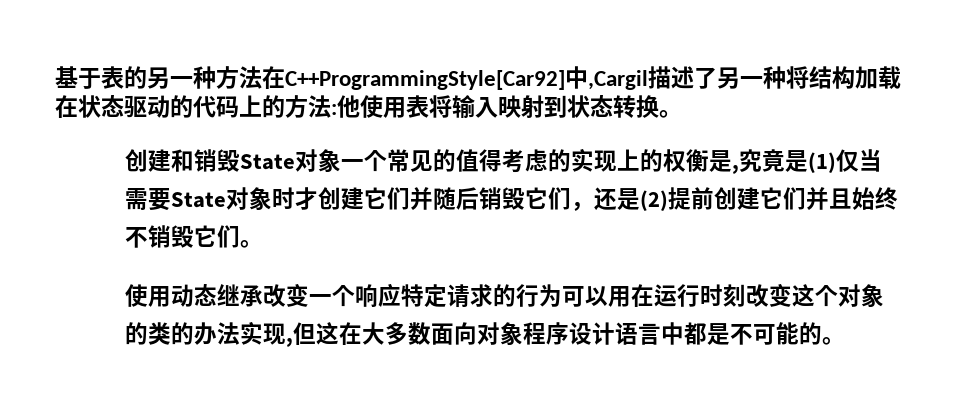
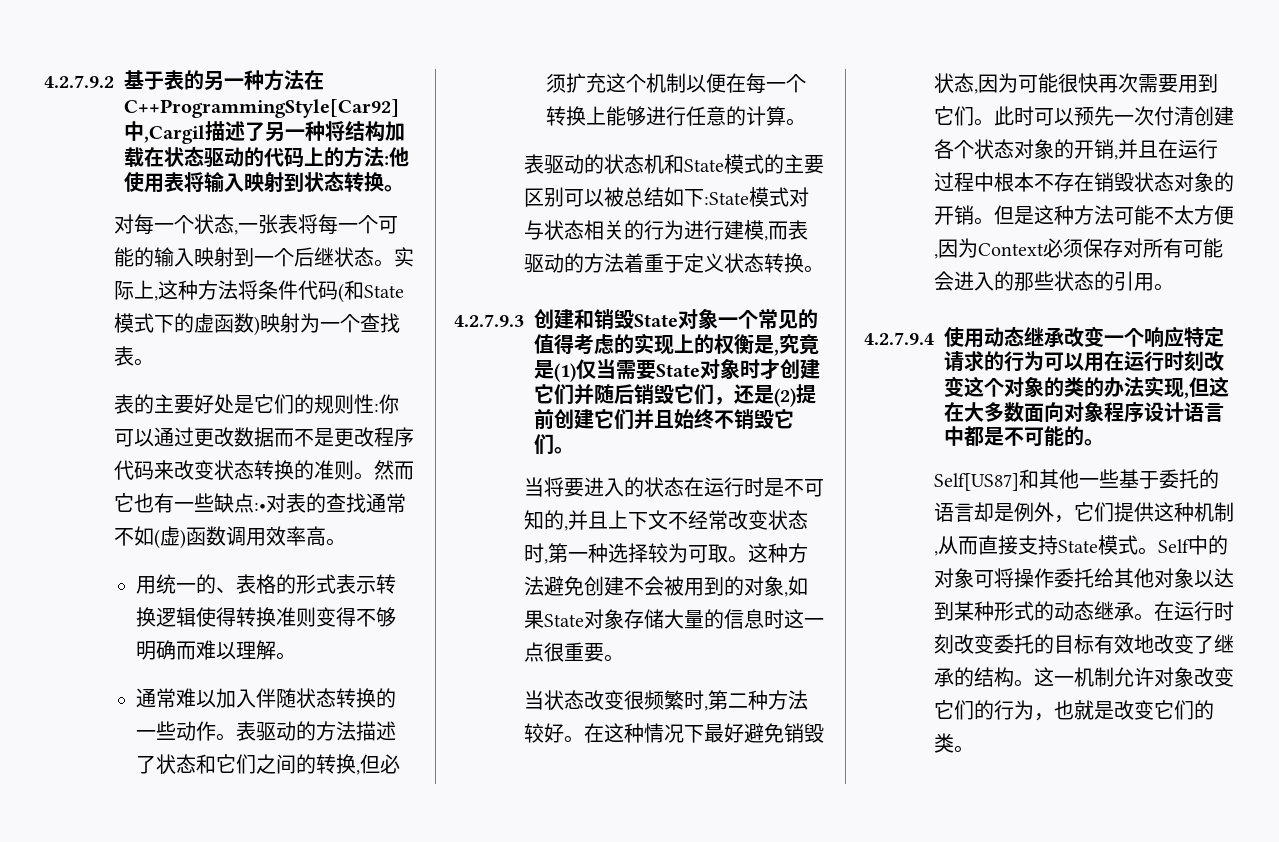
- 基于表的另一种方法在C++ProgrammingStyle[Car92]中,Cargil描述了另一种将结构加载在状态驱动的代码上的方法:他使用表将输入映射到状态转换。
+ 4.2.7.9.2基于表的另一种方法在C++ProgrammingStyle[Car92]中,Cargil描述了另一种将结构加载在状态驱动的代码上的方法:他使用表将输入映射到状态转换。
- 创建和销毁State对象一个常见的值得考虑的实现上的权衡是,究竟是(1)仅当需要State对象时才创建它们并随后销毁它们，还是(2)提前创建它们并且始终不销毁它们。
+ 对每一个状态,一张表将每一个可能的输入映射到一个后继状态。实际上,这种方法将条件代码(和State模式下的虚函数)映射为一个查找表。
+ 表的主要好处是它们的规则性:你可以通过更改数据而不是更改程序代码来改变状态转换的准则。然而它也有一些缺点:•对表的查找通常不如(虚)函数调用效率高。
+ 用统一的、表格的形式表示转换逻辑使得转换准则变得不够明确而难以理解。
+ 通常难以加入伴随状态转换的一些动作。表驱动的方法描述了状态和它们之间的转换,但必须扩充这个机制以便在每一个转换上能够进行任意的计算。
+ 表驱动的状态机和State模式的主要区别可以被总结如下:State模式对与状态相关的行为进行建模,而表驱动的方法着重于定义状态转换。
+ 4.2.7.9.3创建和销毁State对象一个常见的值得考虑的实现上的权衡是,究竟是(1)仅当需要State对象时才创建它们并随后销毁它们，还是(2)提前创建它们并且始终不销毁它们。
- 使用动态继承改变一个响应特定请求的行为可以用在运行时刻改变这个对象的类的办法实现,但这在大多数面向对象程序设计语言中都是不可能的。
+ 当将要进入的状态在运行时是不可知的,并且上下文不经常改变状态时,第一种选择较为可取。这种方法避免创建不会被用到的对象,如果State对象存储大量的信息时这一点很重要。
+ 当状态改变很频繁时,第二种方法较好。在这种情况下最好避免销毁状态,因为可能很快再次需要用到它们。此时可以预先一次付清创建各个状态对象的开销,并且在运行过程中根本不存在销毁状态对象的开销。但是这种方法可能不太方便,因为Context必须保存对所有可能会进入的那些状态的引用。
+ 4.2.7.9.4使用动态继承改变一个响应特定请求的行为可以用在运行时刻改变这个对象的类的办法实现,但这在大多数面向对象程序设计语言中都是不可能的。
+ Self[US87]和其他一些基于委托的语言却是例外，它们提供这种机制,从而直接支持State模式。Self中的对象可将操作委托给其他对象以达到某种形式的动态继承。在运行时刻改变委托的目标有效地改变了继承的结构。这一机制允许对象改变它们的行为，也就是改变它们的类。

